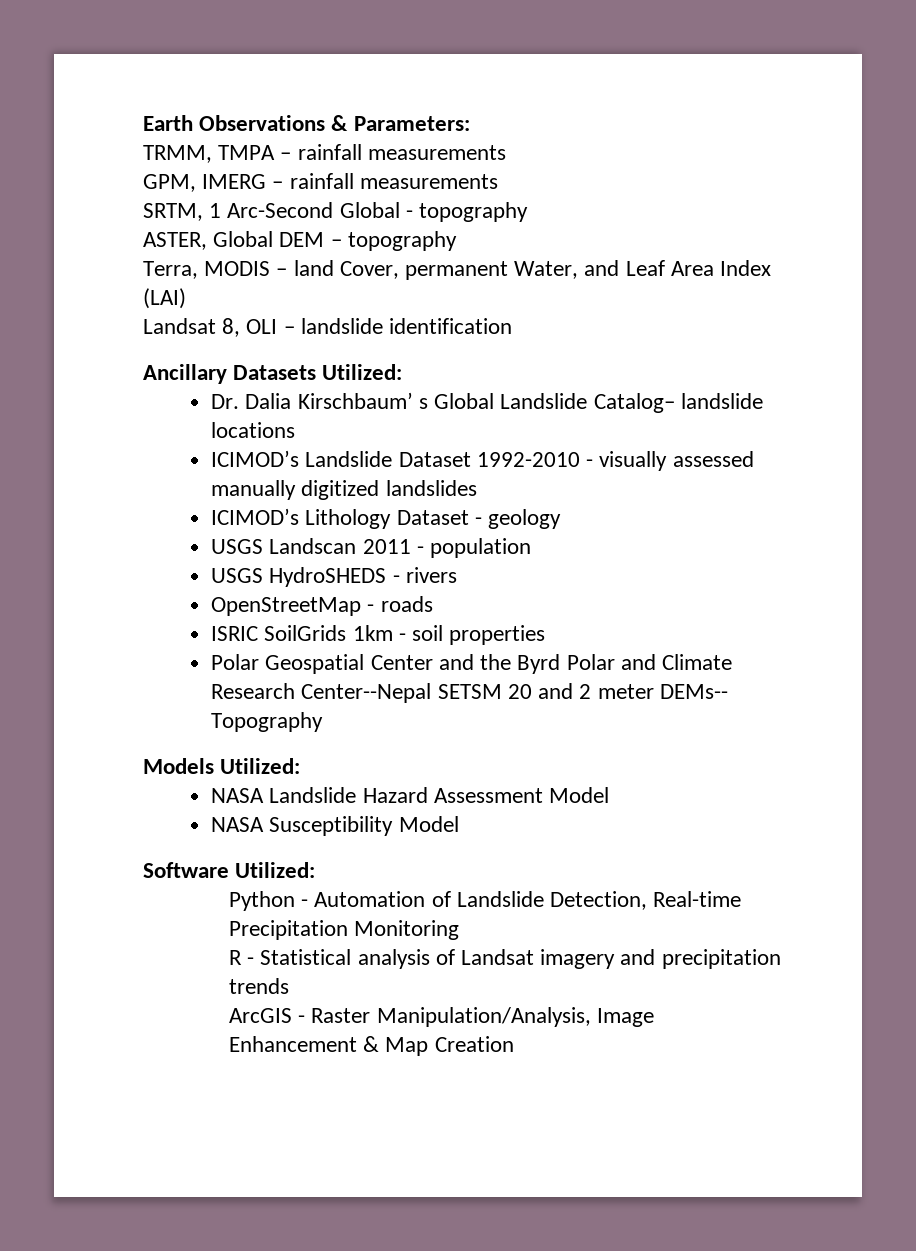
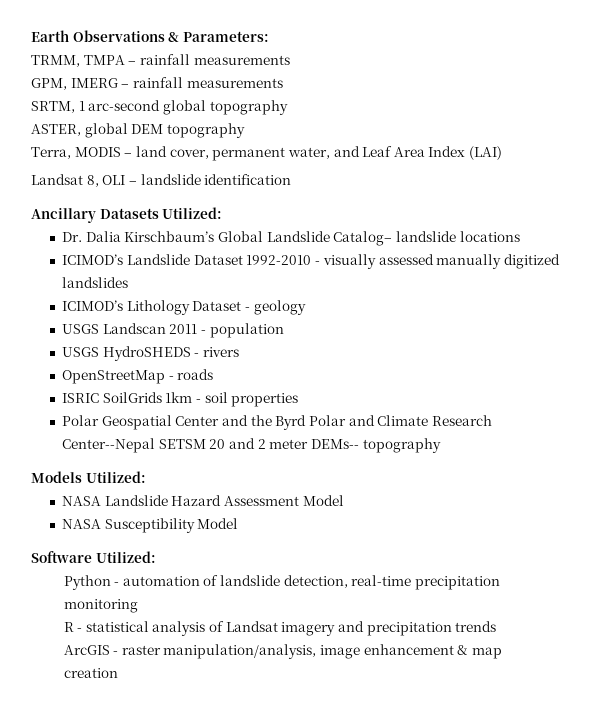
- SRTM, 1 Arc-Second Global - topography
+ SRTM, 1 arc-second global topography
- ASTER, Global DEM – topography
+ ASTER, global DEM topography
- Terra, MODIS – land Cover, permanent Water, and Leaf Area Index (LAI)
+ Terra, MODIS – land cover, permanent water, and Leaf Area Index (LAI)
- Dr. Dalia Kirschbaum’ s Global Landslide Catalog– landslide locations
+ Dr. Dalia Kirschbaum’s Global Landslide Catalog– landslide locations
- Polar Geospatial Center and the Byrd Polar and Climate Research Center--Nepal SETSM 20 and 2 meter DEMs-- Topography
+ Polar Geospatial Center and the Byrd Polar and Climate Research Center--Nepal SETSM 20 and 2 meter DEMs-- topography
- Python - Automation of Landslide Detection, Real-time Precipitation Monitoring
+ Python - automation of landslide detection, real-time precipitation monitoring
- R - Statistical analysis of Landsat imagery and precipitation trends
+ R - statistical analysis of Landsat imagery and precipitation trends
- ArcGIS - Raster Manipulation/Analysis, Image Enhancement & Map Creation
+ ArcGIS - raster manipulation/analysis, image enhancement & map creation

